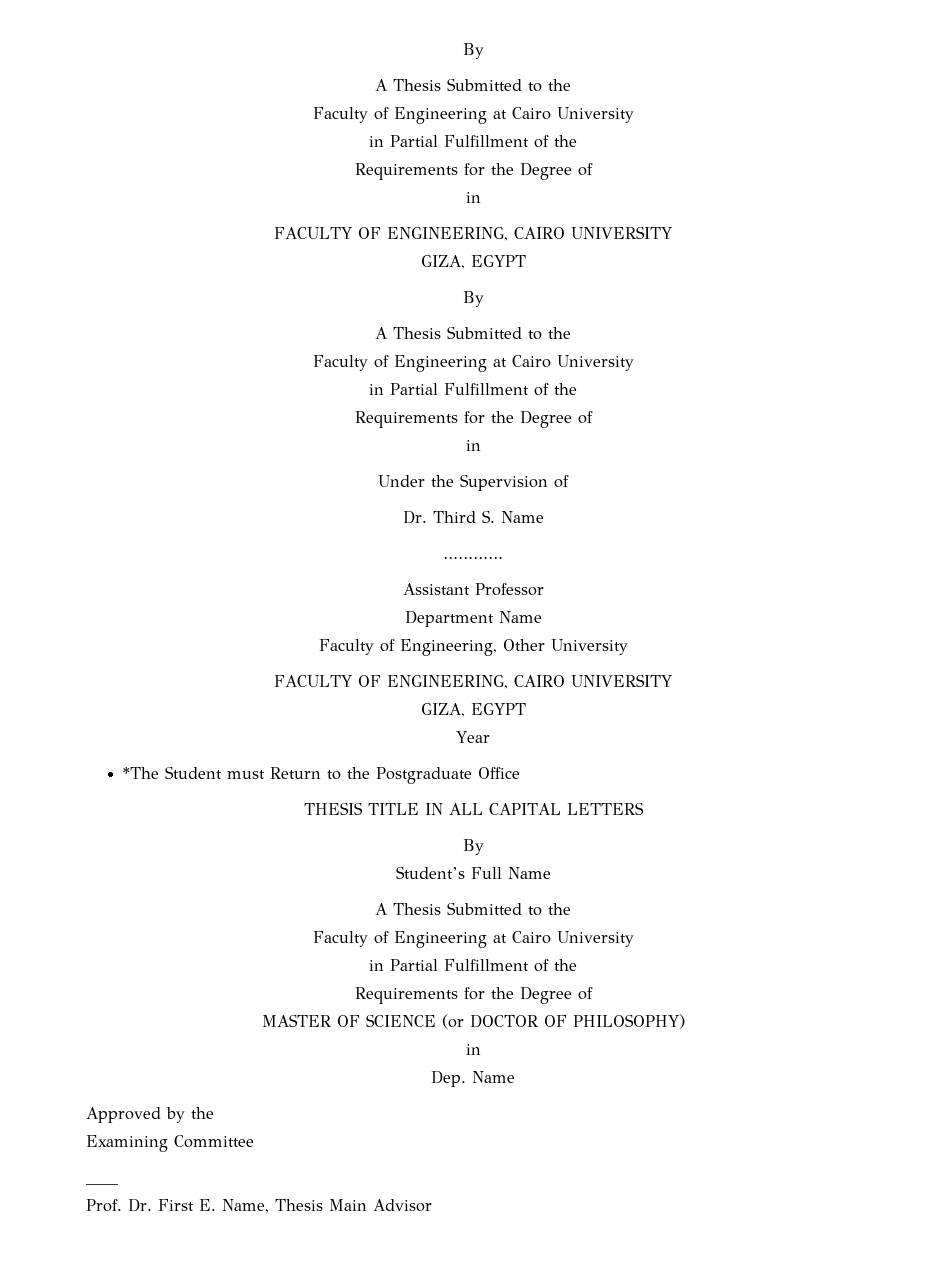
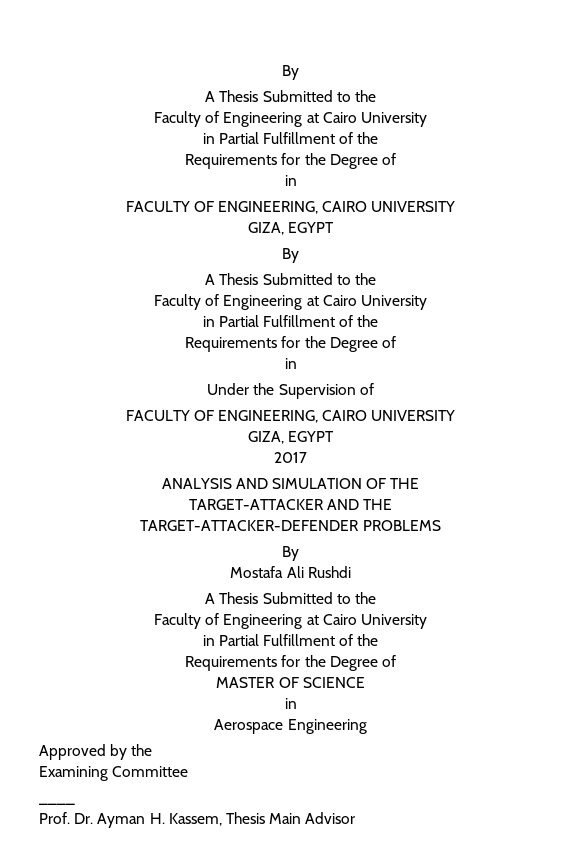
  Under the Supervision of
- Dr. Third S. Name
- …………
- Assistant Professor
- Department Name
- Faculty of Engineering, Other University
  FACULTY OF ENGINEERING, CAIRO UNIVERSITY
  GIZA, EGYPT
- Year
- *The Student must Return to the Postgraduate Office
- THESIS TITLE IN ALL CAPITAL LETTERS
+ 2017
+ ANALYSIS AND SIMULATION OF THE
+ TARGET-ATTACKER AND THE
+ TARGET-ATTACKER-DEFENDER PROBLEMS
  By
- Student’s Full Name
+ Mostafa Ali Rushdi
- MASTER OF SCIENCE (or DOCTOR OF PHILOSOPHY)
+ MASTER OF SCIENCE
  in
- Dep. Name
+ Aerospace Engineering
- Prof. Dr. First E. Name, Thesis Main Advisor
+ Prof. Dr. Ayman H. Kassem, Thesis Main Advisor

